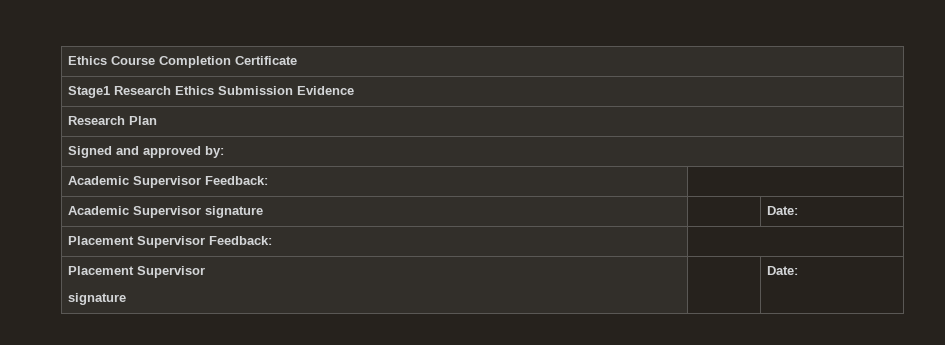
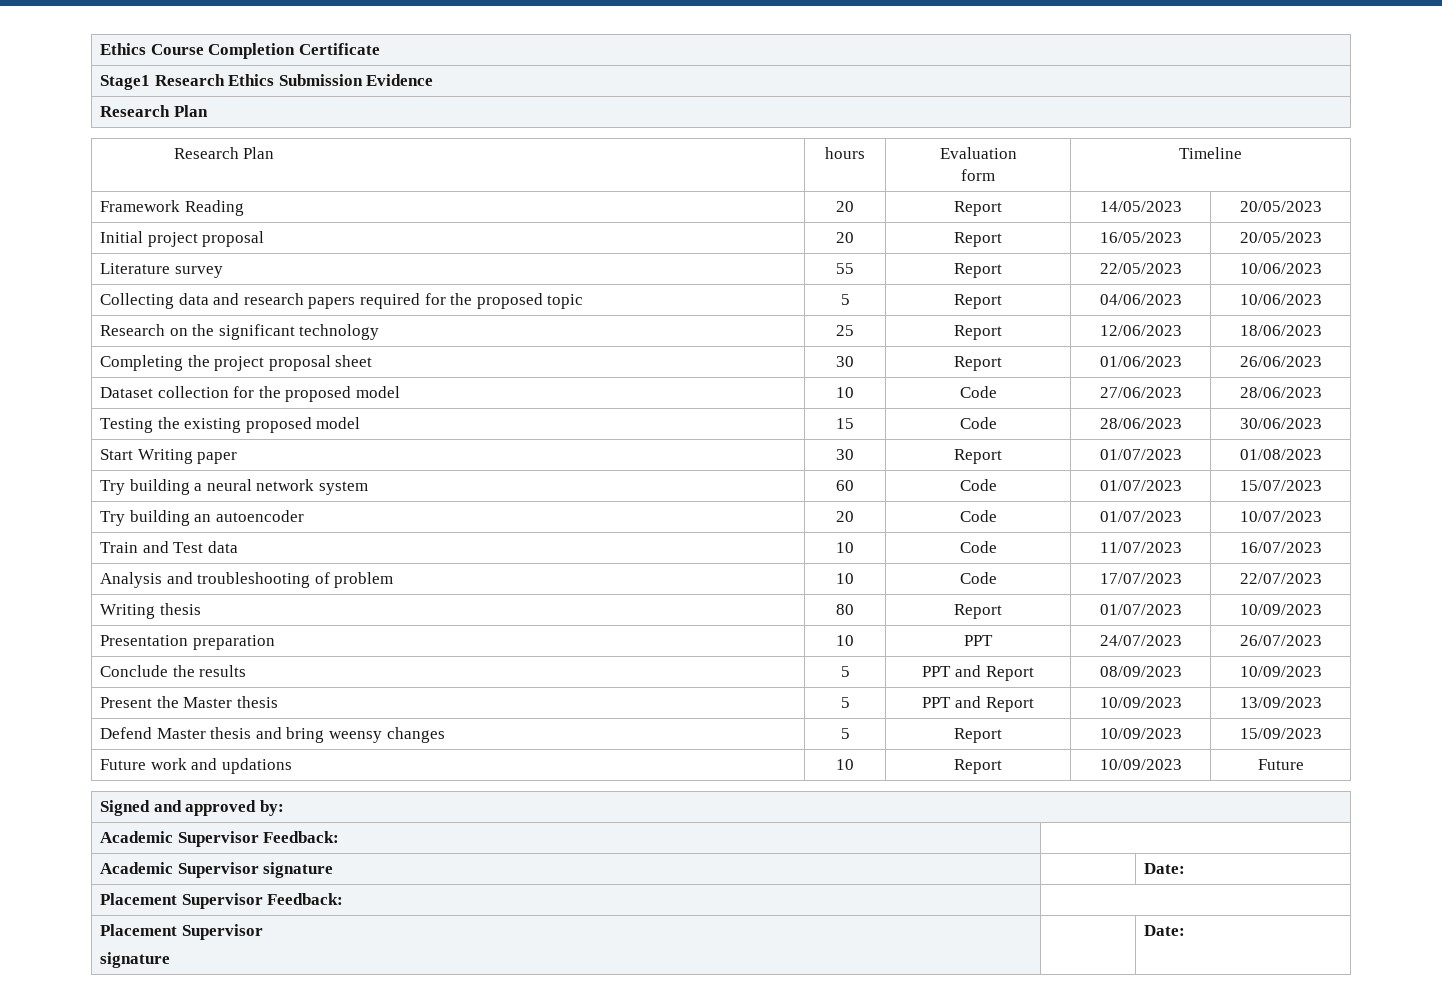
+ Research Plan | hours | Evaluation
+ form | Timeline
+ Framework Reading | 20 | Report | 14/05/2023 | 20/05/2023
+ Initial project proposal | 20 | Report | 16/05/2023 | 20/05/2023
+ Literature survey | 55 | Report | 22/05/2023 | 10/06/2023
+ Collecting data and research papers required for the proposed topic | 5 | Report | 04/06/2023 | 10/06/2023
+ Research on the significant technology | 25 | Report | 12/06/2023 | 18/06/2023
+ Completing the project proposal sheet | 30 | Report | 01/06/2023 | 26/06/2023
+ Dataset collection for the proposed model | 10 | Code | 27/06/2023 | 28/06/2023
+ Testing the existing proposed model | 15 | Code | 28/06/2023 | 30/06/2023
+ Start Writing paper | 30 | Report | 01/07/2023 | 01/08/2023
+ Try building a neural network system | 60 | Code | 01/07/2023 | 15/07/2023
+ Try building an autoencoder | 20 | Code | 01/07/2023 | 10/07/2023
+ Train and Test data | 10 | Code | 11/07/2023 | 16/07/2023
+ Analysis and troubleshooting of problem | 10 | Code | 17/07/2023 | 22/07/2023
+ Writing thesis | 80 | Report | 01/07/2023 | 10/09/2023
+ Presentation preparation | 10 | PPT | 24/07/2023 | 26/07/2023
+ Conclude the results | 5 | PPT and Report | 08/09/2023 | 10/09/2023
+ Present the Master thesis | 5 | PPT and Report | 10/09/2023 | 13/09/2023
+ Defend Master thesis and bring weensy changes | 5 | Report | 10/09/2023 | 15/09/2023
+ Future work and updations | 10 | Report | 10/09/2023 | Future

